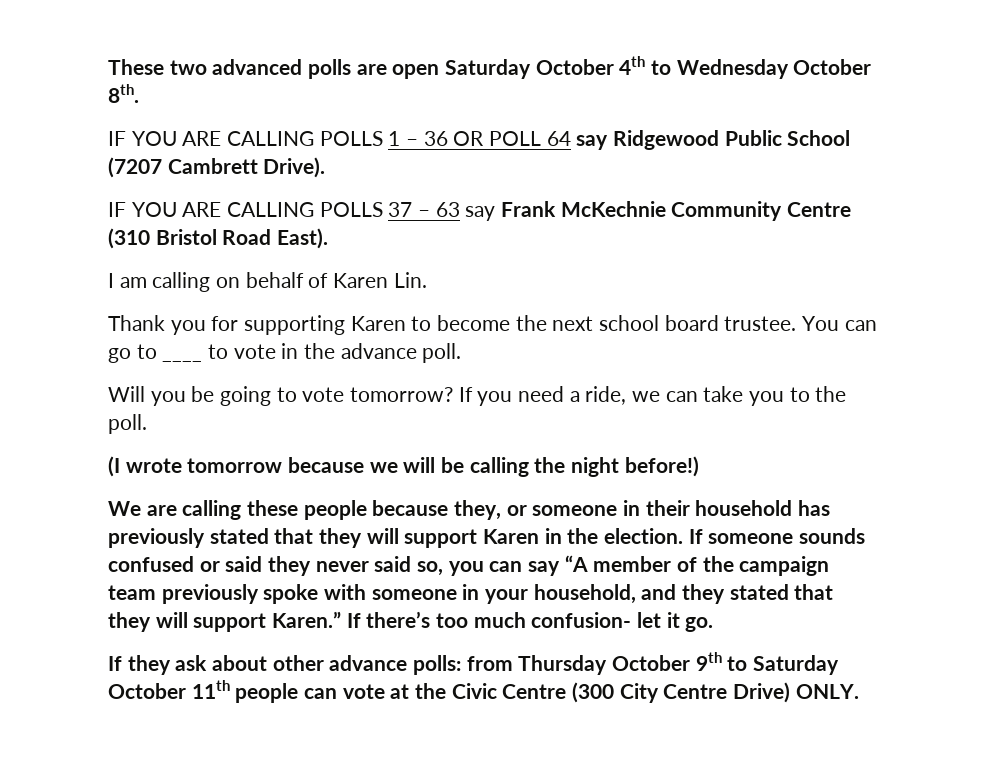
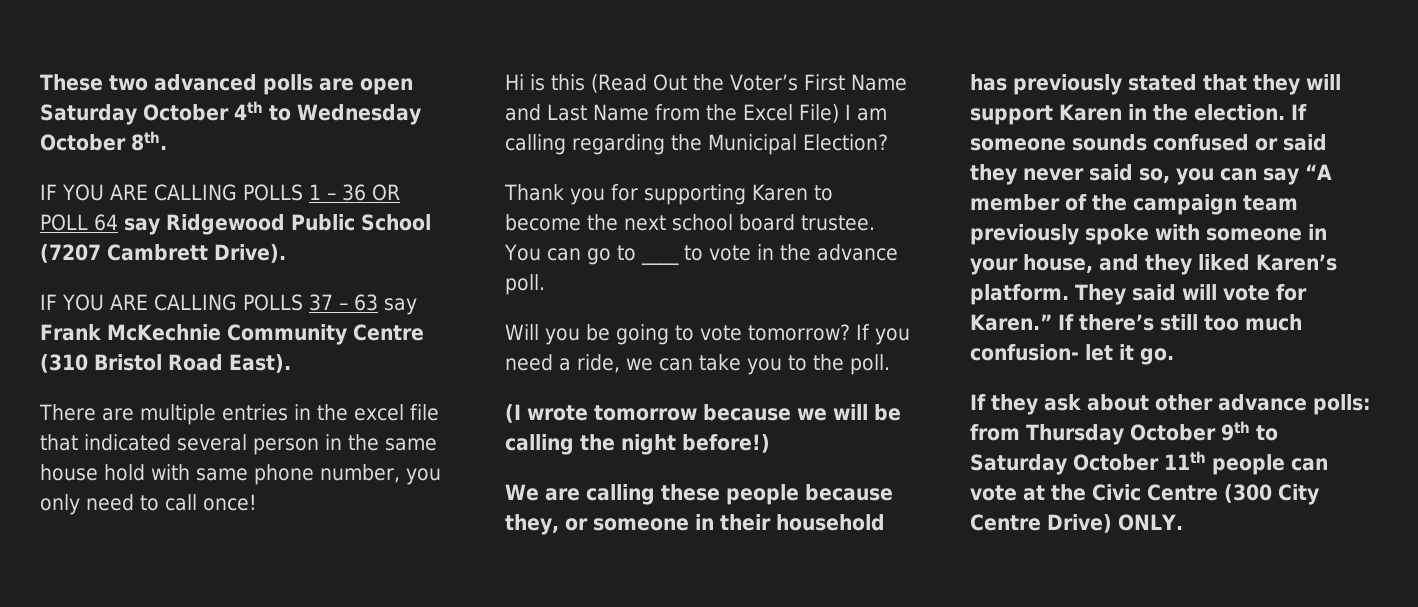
- I am calling on behalf of Karen Lin.
+ There are multiple entries in the excel file that indicated several person in the same house hold with same phone number, you only need to call once!
+ Hi is this (Read Out the Voter’s First Name and Last Name from the Excel File) I am calling regarding the Municipal Election?
- If someone sounds confused or said they never said so, you can say “A member of the campaign team previously spoke with someone in your household, and they stated that they will support Karen.”
+ If someone sounds confused or said they never said so, you can say “A member of the campaign team previously spoke with someone in your house, and they liked Karen’s platform. They said will vote for Karen.”
- If there’s too much confusion- let it go.
+ If there’s still too much confusion- let it go.

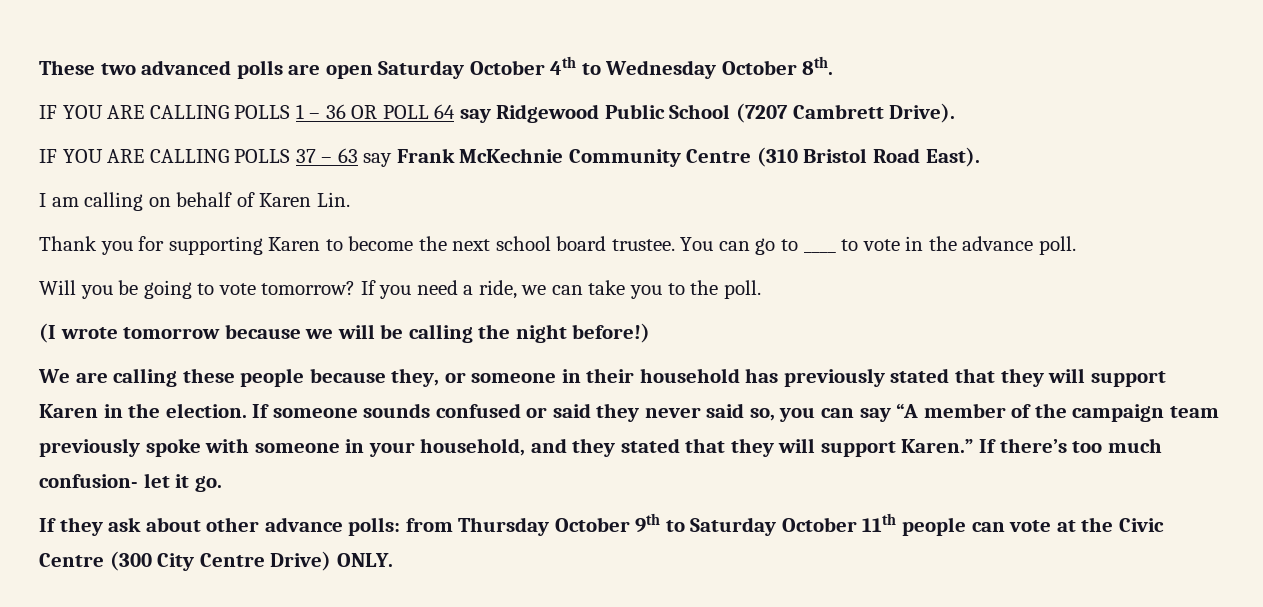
- There are multiple entries in the excel file that indicated several person in the same house hold with same phone number, you only need to call once!
- Hi is this (Read Out the Voter’s First Name and Last Name from the Excel File) I am calling regarding the Municipal Election?
+ I am calling on behalf of Karen Lin.
- If someone sounds confused or said they never said so, you can say “A member of the campaign team previously spoke with someone in your house, and they liked Karen’s platform. They said will vote for Karen.”
+ If someone sounds confused or said they never said so, you can say “A member of the campaign team previously spoke with someone in your household, and they stated that they will support Karen.”
- If there’s still too much confusion- let it go.
+ If there’s too much confusion- let it go.

